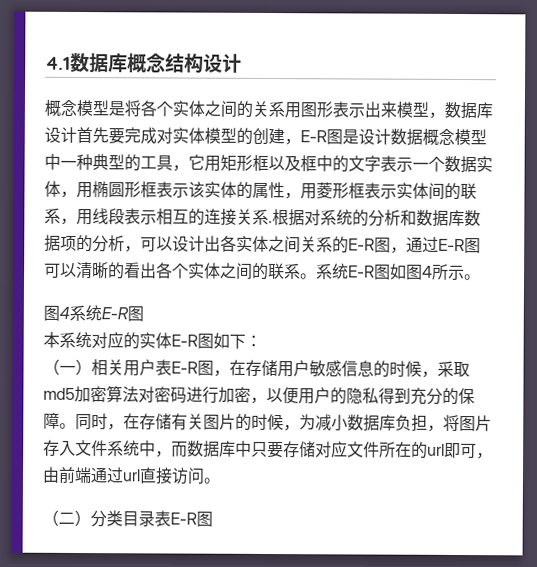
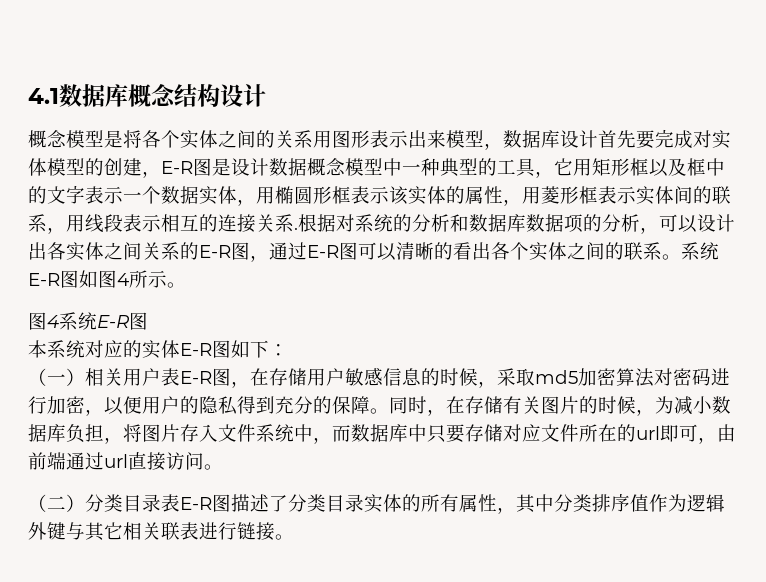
- （二）分类目录表E-R图
+ （二）分类目录表E-R图描述了分类目录实体的所有属性，其中分类排序值作为逻辑外键与其它相关联表进行链接。

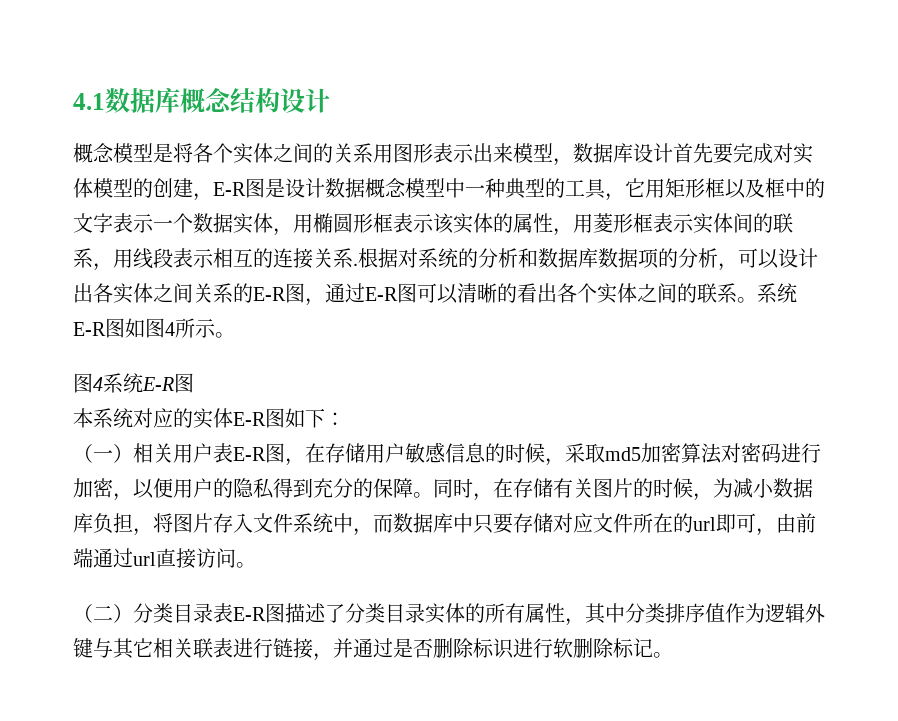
- （二）分类目录表E-R图描述了分类目录实体的所有属性，其中分类排序值作为逻辑外键与其它相关联表进行链接。
+ （二）分类目录表E-R图描述了分类目录实体的所有属性，其中分类排序值作为逻辑外键与其它相关联表进行链接，并通过是否删除标识进行软删除标记。

